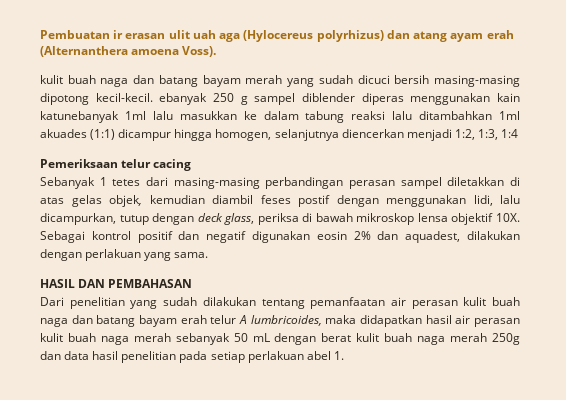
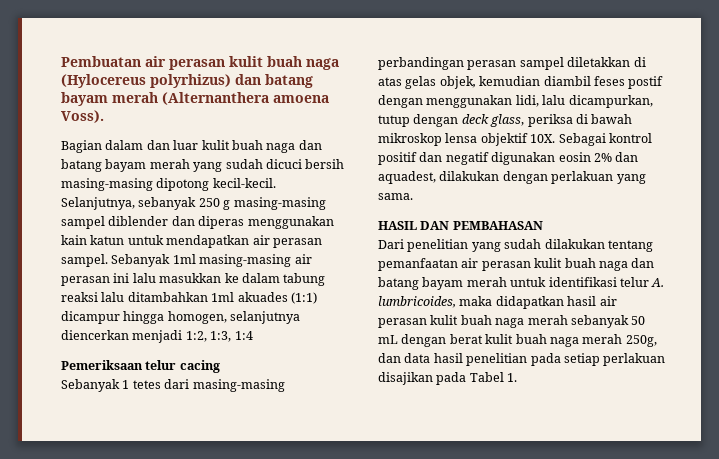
- Pembuatan ir erasan ulit uah aga (Hylocereus polyrhizus) dan atang ayam erah (Alternanthera amoena Voss).
+ Pembuatan air perasan kulit buah naga (Hylocereus polyrhizus) dan batang bayam merah (Alternanthera amoena Voss).
- kulit buah naga dan batang bayam merah yang sudah dicuci bersih masing-masing dipotong kecil-kecil. ebanyak 250 g sampel diblender diperas menggunakan kain katunebanyak 1ml lalu masukkan ke dalam tabung reaksi lalu ditambahkan 1ml akuades (1:1) dicampur hingga homogen, selanjutnya diencerkan menjadi 1:2, 1:3, 1:4
+ Bagian dalam dan luar kulit buah naga dan batang bayam merah yang sudah dicuci bersih masing-masing dipotong kecil-kecil. Selanjutnya, sebanyak 250 g masing-masing sampel diblender dan diperas menggunakan kain katun untuk mendapatkan air perasan sampel. Sebanyak 1ml masing-masing air perasan ini lalu masukkan ke dalam tabung reaksi lalu ditambahkan 1ml akuades (1:1) dicampur hingga homogen, selanjutnya diencerkan menjadi 1:2, 1:3, 1:4
- Dari penelitian yang sudah dilakukan tentang pemanfaatan air perasan kulit buah naga dan batang bayam erah telur A lumbricoides, maka didapatkan hasil air perasan kulit buah naga merah sebanyak 50 mL dengan berat kulit buah naga merah 250g dan data hasil penelitian pada setiap perlakuan abel 1.
+ Dari penelitian yang sudah dilakukan tentang pemanfaatan air perasan kulit buah naga dan batang bayam merah untuk identifikasi telur A. lumbricoides, maka didapatkan hasil air perasan kulit buah naga merah sebanyak 50 mL dengan berat kulit buah naga merah 250g, dan data hasil penelitian pada setiap perlakuan disajikan pada Tabel 1.

